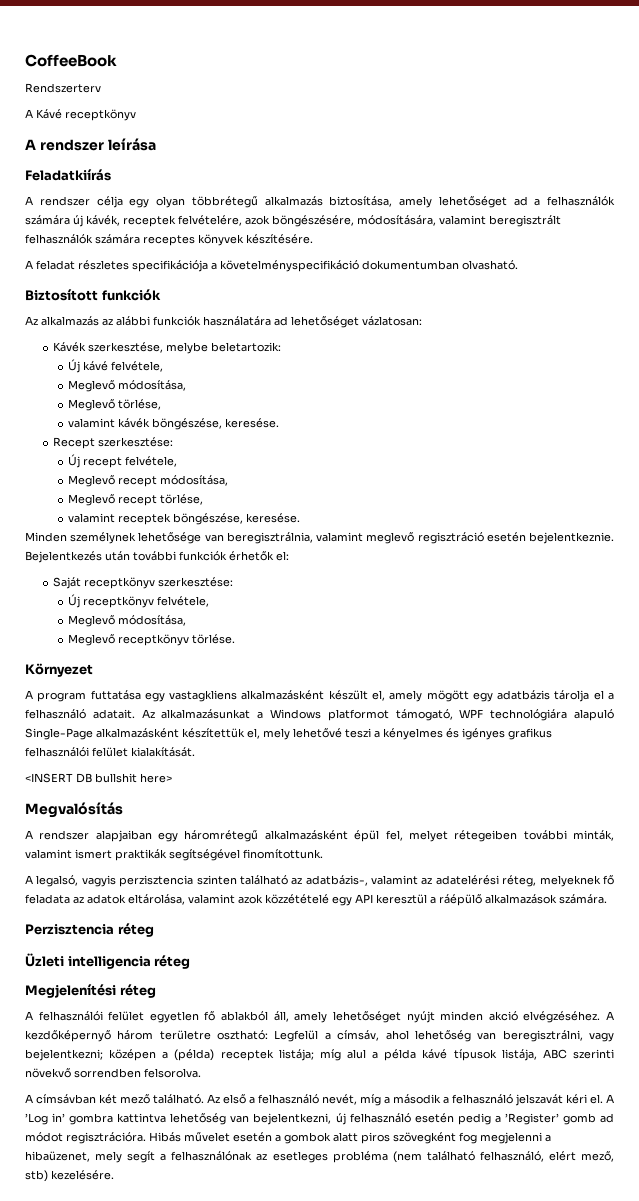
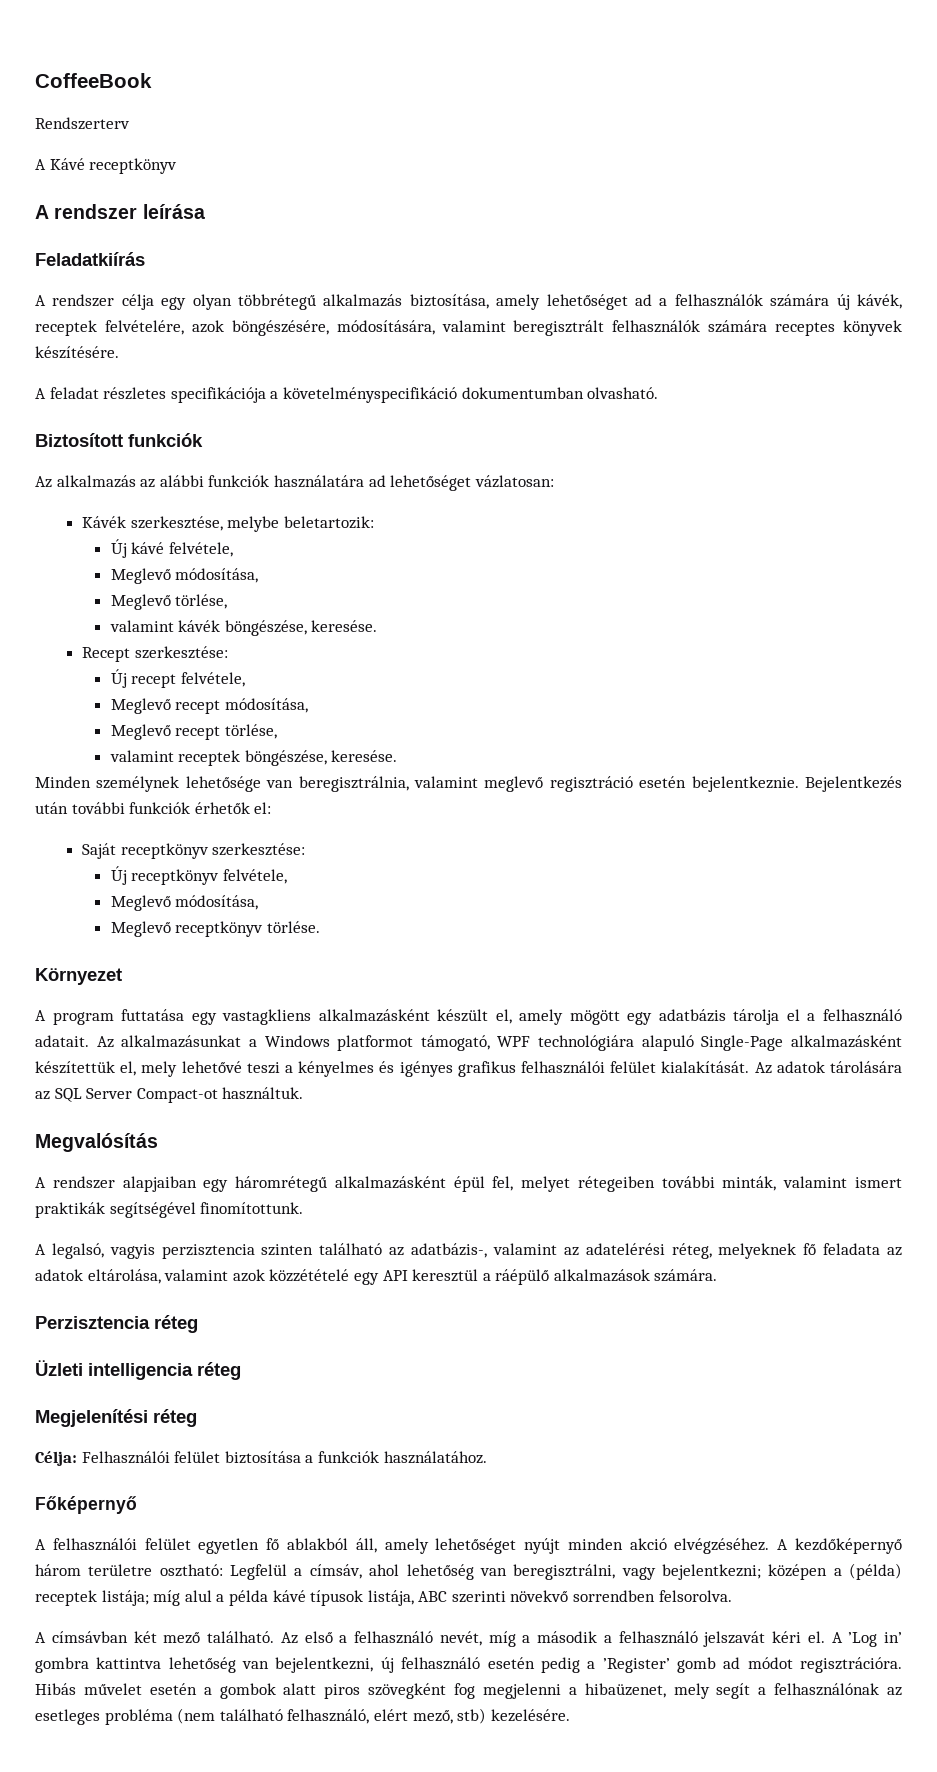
- Az alkalmazásunkat a Windows platformot támogató, WPF technológiára alapuló Single-Page alkalmazásként készítettük el, mely lehetővé teszi a kényelmes és igényes grafikus felhasználói felület kialakítását.
- <INSERT DB bullshit here>
+ Az alkalmazásunkat a Windows platformot támogató, WPF technológiára alapuló Single-Page alkalmazásként készítettük el, mely lehetővé teszi a kényelmes és igényes grafikus felhasználói felület kialakítását. Az adatok tárolására az SQL Server Compact-ot használtuk.
+ Célja: Felhasználói felület biztosítása a funkciók használatához.
+ Főképernyő

